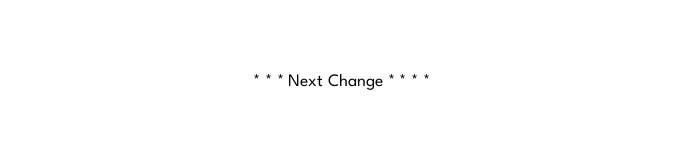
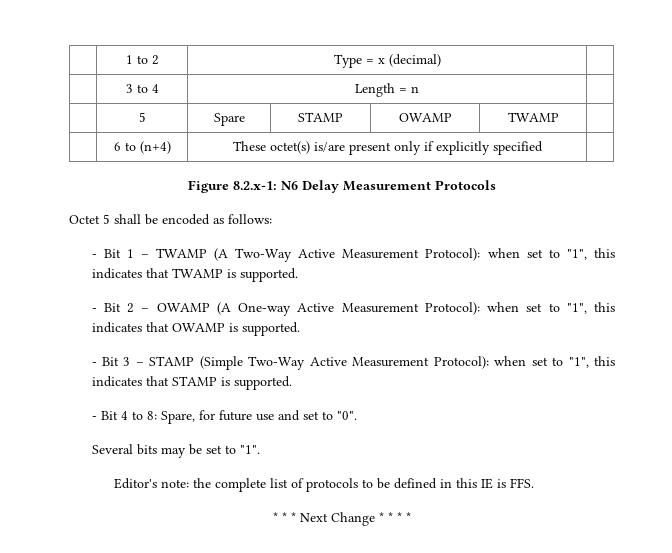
+ | 1 to 2 | Type = x (decimal) |
+ | 3 to 4 | Length = n |
+ | 5 | Spare | STAMP | OWAMP | TWAMP |
+ | 6 to (n+4) | These octet(s) is/are present only if explicitly specified |
+ Figure 8.2.x-1: N6 Delay Measurement Protocols
+ Octet 5 shall be encoded as follows:
+ - Bit 1 – TWAMP (A Two-Way Active Measurement Protocol): when set to "1", this indicates that TWAMP is supported.
+ - Bit 2 – OWAMP (A One-way Active Measurement Protocol): when set to "1", this indicates that OWAMP is supported.
+ - Bit 3 – STAMP (Simple Two-Way Active Measurement Protocol): when set to "1", this indicates that STAMP is supported.
+ - Bit 4 to 8: Spare, for future use and set to "0".
+ Several bits may be set to "1".
+ Editor's note: the complete list of protocols to be defined in this IE is FFS.

